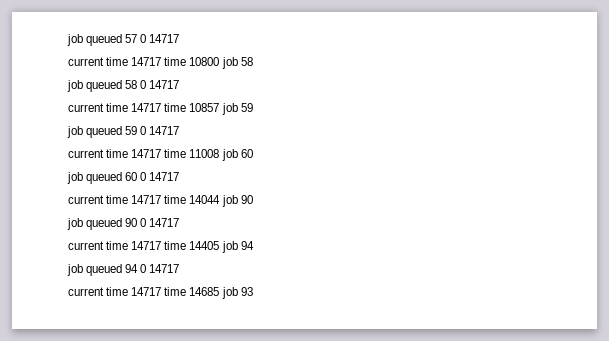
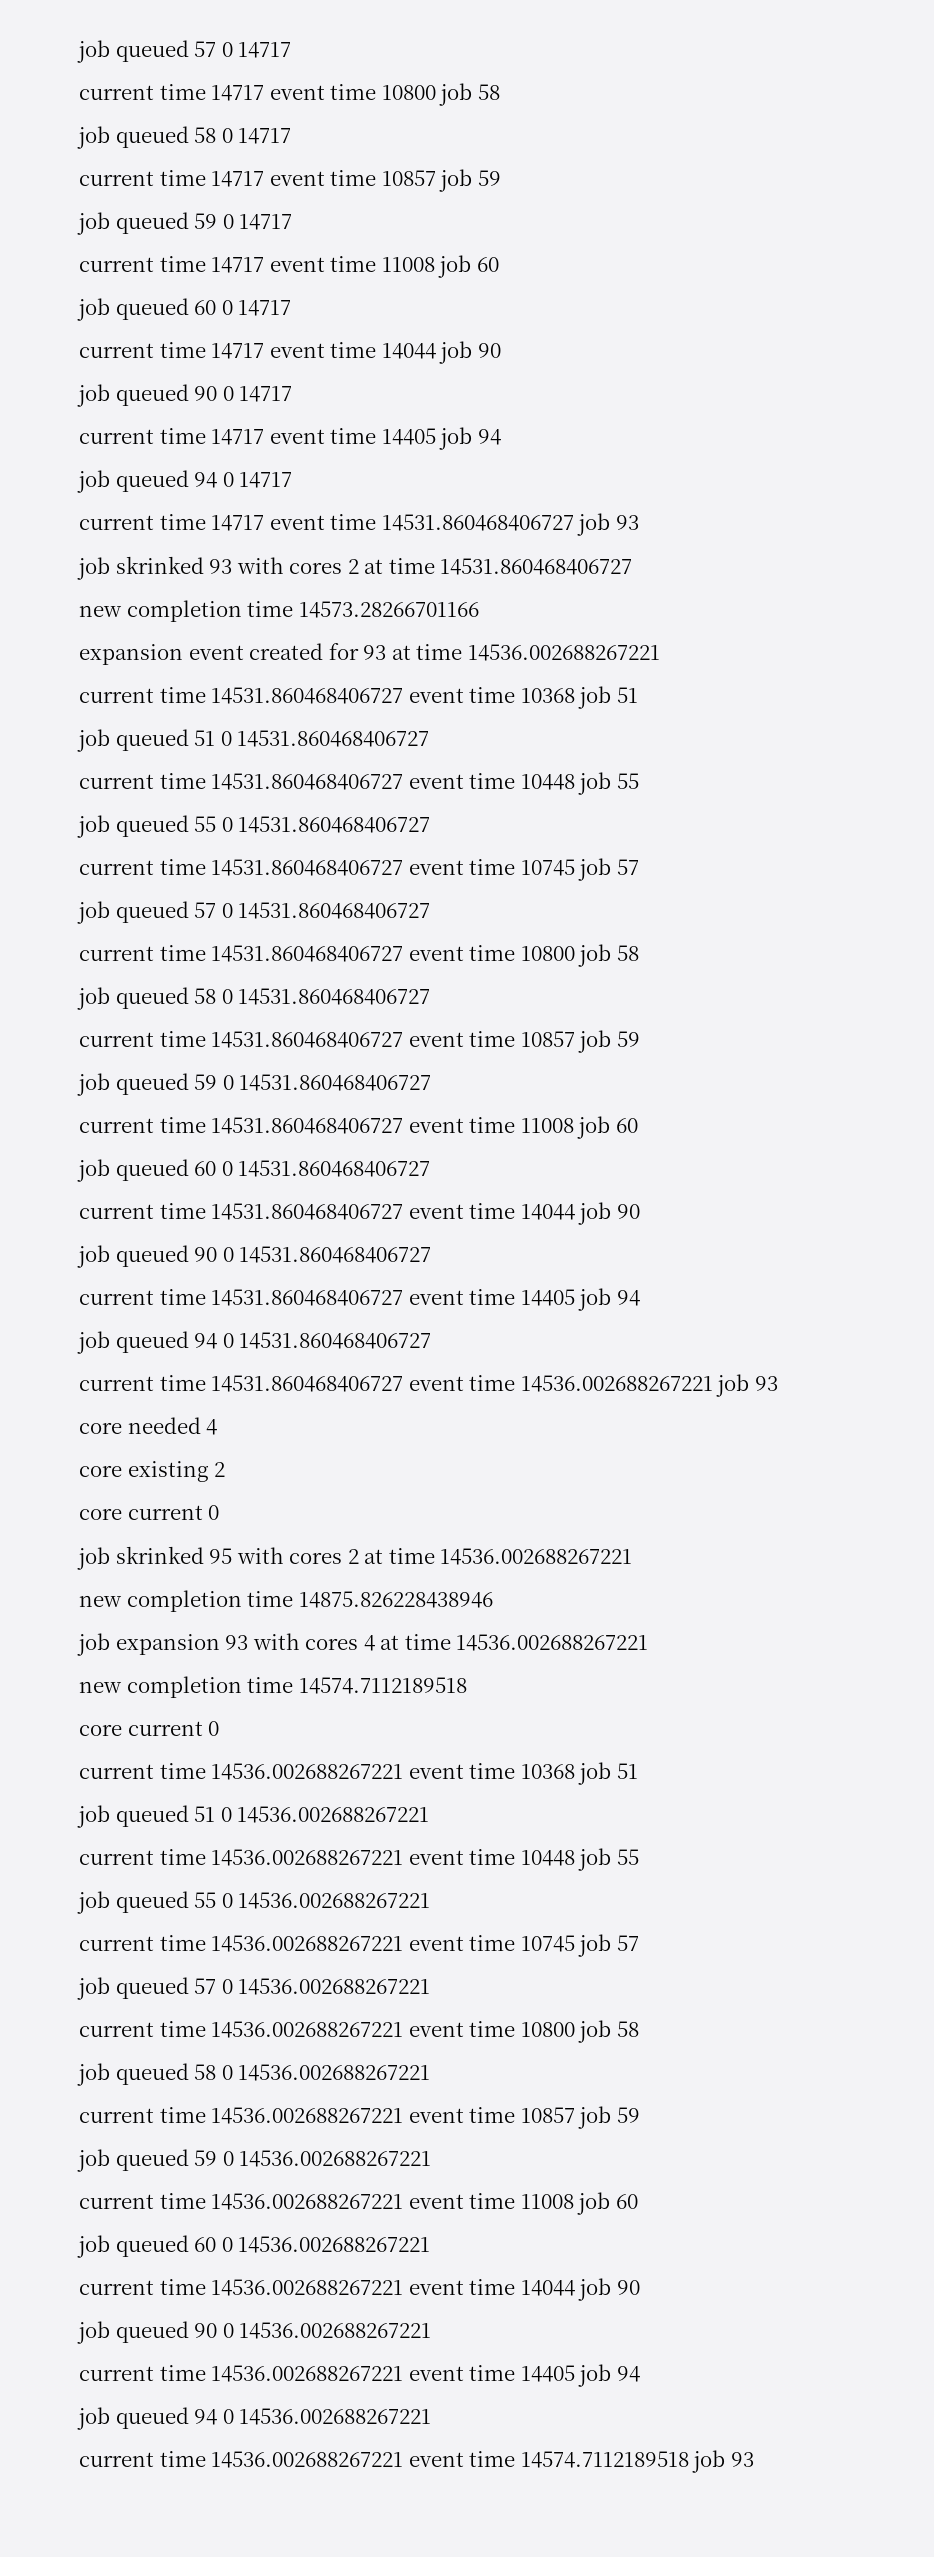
- current time 14717 time 10800 job 58
+ current time 14717 event time 10800 job 58
- current time 14717 time 10857 job 59
+ current time 14717 event time 10857 job 59
- current time 14717 time 11008 job 60
+ current time 14717 event time 11008 job 60
- current time 14717 time 14044 job 90
+ current time 14717 event time 14044 job 90
- current time 14717 time 14405 job 94
+ current time 14717 event time 14405 job 94
- current time 14717 time 14685 job 93
+ current time 14717 event time 14531.860468406727 job 93
+ job skrinked 93 with cores 2 at time 14531.860468406727
+ new completion time 14573.28266701166
+ expansion event created for 93 at time 14536.002688267221
+ current time 14531.860468406727 event time 10368 job 51
+ job queued 51 0 14531.860468406727
+ current time 14531.860468406727 event time 10448 job 55
+ job queued 55 0 14531.860468406727
+ current time 14531.860468406727 event time 10745 job 57
+ job queued 57 0 14531.860468406727
+ current time 14531.860468406727 event time 10800 job 58
+ job queued 58 0 14531.860468406727
+ current time 14531.860468406727 event time 10857 job 59
+ job queued 59 0 14531.860468406727
+ current time 14531.860468406727 event time 11008 job 60
+ job queued 60 0 14531.860468406727
+ current time 14531.860468406727 event time 14044 job 90
+ job queued 90 0 14531.860468406727
+ current time 14531.860468406727 event time 14405 job 94
+ job queued 94 0 14531.860468406727
+ current time 14531.860468406727 event time 14536.002688267221 job 93
+ core needed 4
+ core existing 2
+ core current 0
+ job skrinked 95 with cores 2 at time 14536.002688267221
+ new completion time 14875.826228438946
+ job expansion 93 with cores 4 at time 14536.002688267221
+ new completion time 14574.7112189518
+ core current 0
+ current time 14536.002688267221 event time 10368 job 51
+ job queued 51 0 14536.002688267221
+ current time 14536.002688267221 event time 10448 job 55
+ job queued 55 0 14536.002688267221
+ current time 14536.002688267221 event time 10745 job 57
+ job queued 57 0 14536.002688267221
+ current time 14536.002688267221 event time 10800 job 58
+ job queued 58 0 14536.002688267221
+ current time 14536.002688267221 event time 10857 job 59
+ job queued 59 0 14536.002688267221
+ current time 14536.002688267221 event time 11008 job 60
+ job queued 60 0 14536.002688267221
+ current time 14536.002688267221 event time 14044 job 90
+ job queued 90 0 14536.002688267221
+ current time 14536.002688267221 event time 14405 job 94
+ job queued 94 0 14536.002688267221
+ current time 14536.002688267221 event time 14574.7112189518 job 93

